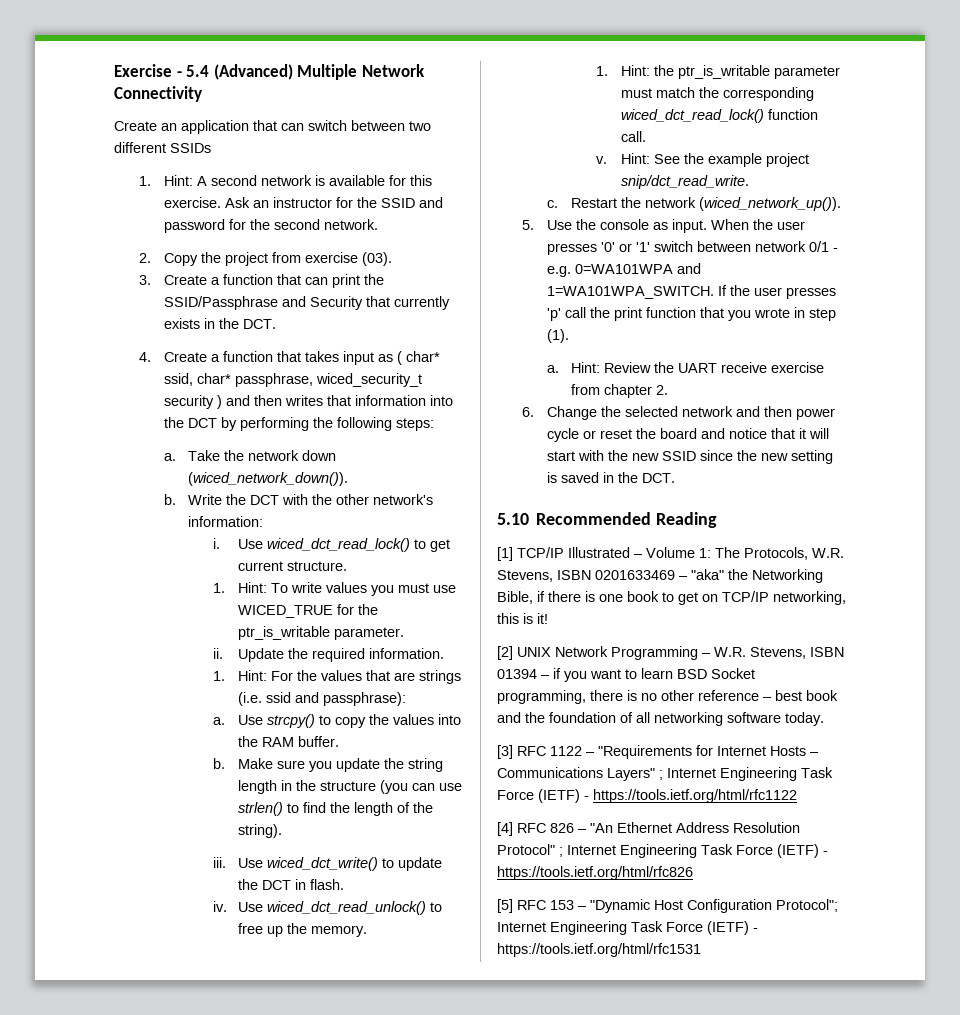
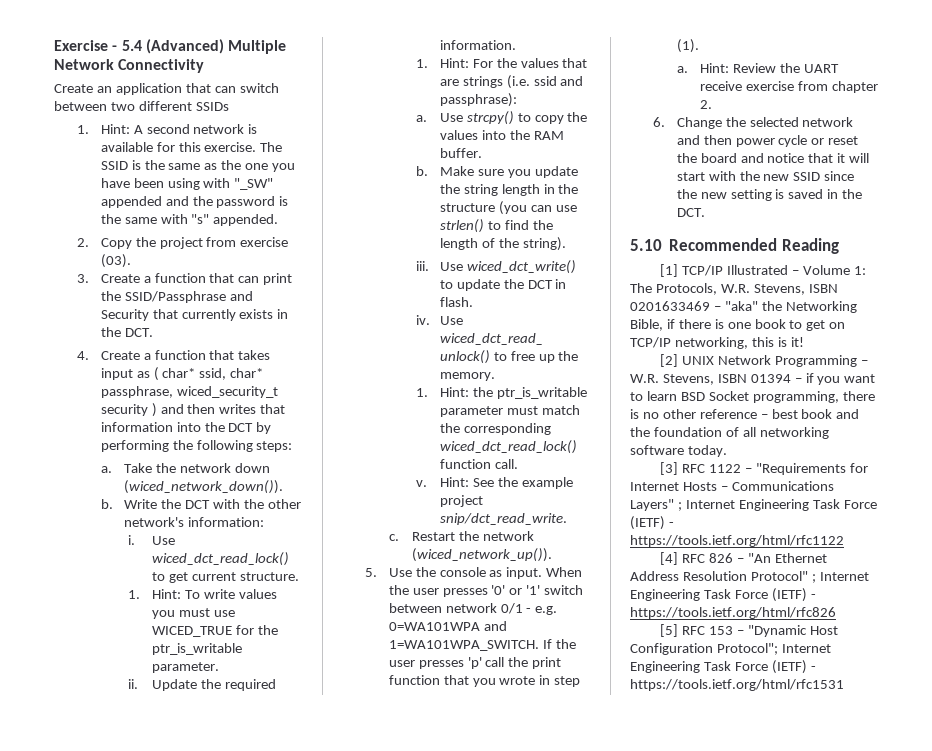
- Ask an instructor for the SSID and password for the second network.
+ The SSID is the same as the one you have been using with "_SW" appended and the password is the same with "s" appended.

